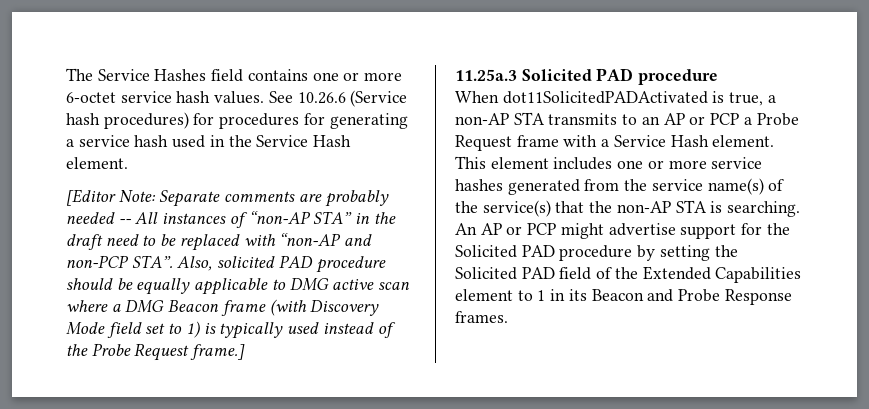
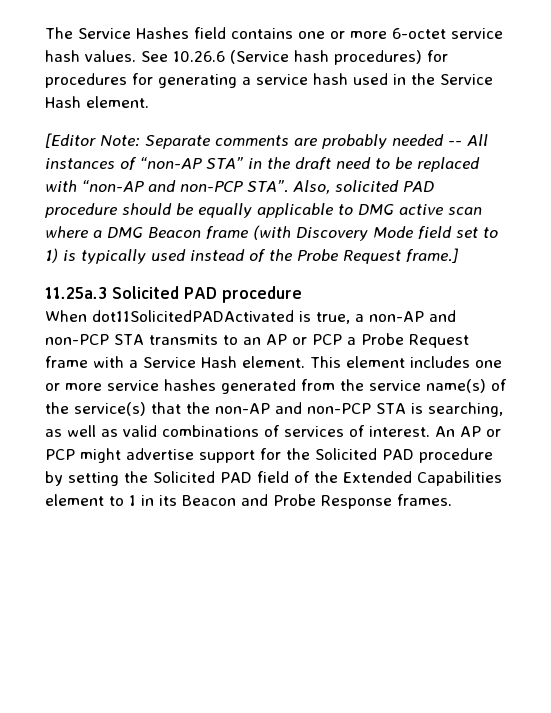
- When dot11SolicitedPADActivated is true, a non-AP STA transmits to an AP or PCP a Probe Request frame with a Service Hash element.
+ When dot11SolicitedPADActivated is true, a non-AP and non-PCP STA transmits to an AP or PCP a Probe Request frame with a Service Hash element.
- This element includes one or more service hashes generated from the service name(s) of the service(s) that the non-AP STA is searching.
+ This element includes one or more service hashes generated from the service name(s) of the service(s) that the non-AP and non-PCP STA is searching, as well as valid combinations of services of interest.

